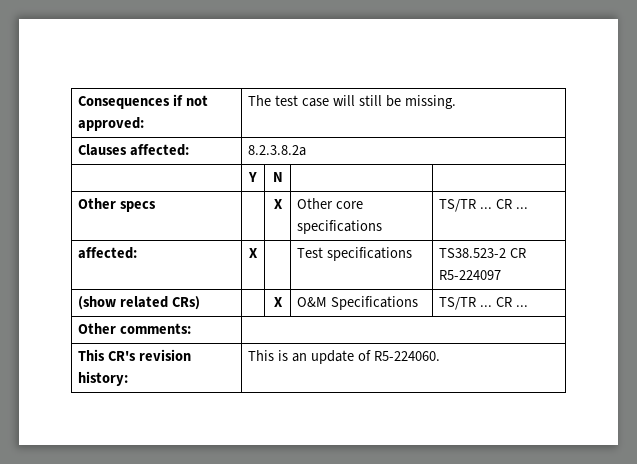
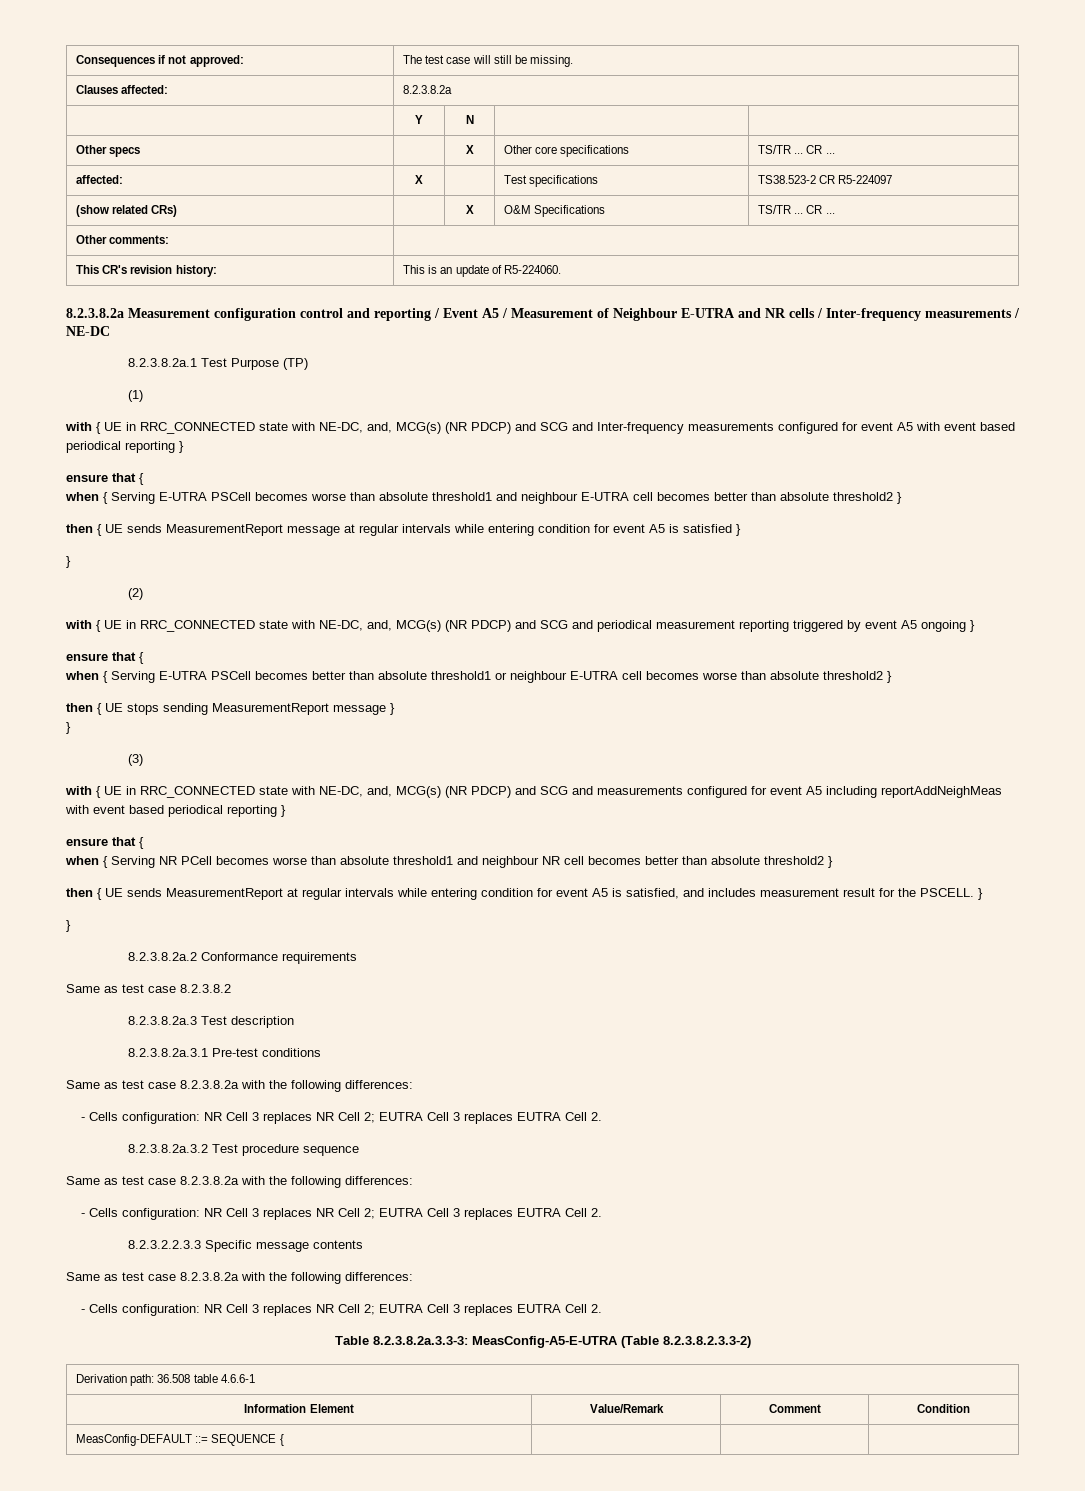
+ 8.2.3.8.2a Measurement configuration control and reporting / Event A5 / Measurement of Neighbour E-UTRA and NR cells / Inter-frequency measurements / NE-DC
+ 8.2.3.8.2a.1 Test Purpose (TP)
+ (1)
+ with { UE in RRC_CONNECTED state with NE-DC, and, MCG(s) (NR PDCP) and SCG and Inter-frequency measurements configured for event A5 with event based periodical reporting }
+ ensure that {
+ when { Serving E-UTRA PSCell becomes worse than absolute threshold1 and neighbour E-UTRA cell becomes better than absolute threshold2 }
+ then { UE sends MeasurementReport message at regular intervals while entering condition for event A5 is satisfied }
+ }
+ (2)
+ with { UE in RRC_CONNECTED state with NE-DC, and, MCG(s) (NR PDCP) and SCG and periodical measurement reporting triggered by event A5 ongoing }
+ ensure that {
+ when { Serving E-UTRA PSCell becomes better than absolute threshold1 or neighbour E-UTRA cell becomes worse than absolute threshold2 }
+ then { UE stops sending MeasurementReport message }
+ }
+ (3)
+ with { UE in RRC_CONNECTED state with NE-DC, and, MCG(s) (NR PDCP) and SCG and measurements configured for event A5 including reportAddNeighMeas with event based periodical reporting }
+ ensure that {
+ when { Serving NR PCell becomes worse than absolute threshold1 and neighbour NR cell becomes better than absolute threshold2 }
+ then { UE sends MeasurementReport at regular intervals while entering condition for event A5 is satisfied, and includes measurement result for the PSCELL. }
+ }
+ 8.2.3.8.2a.2 Conformance requirements
+ Same as test case 8.2.3.8.2
+ 8.2.3.8.2a.3 Test description
+ 8.2.3.8.2a.3.1 Pre-test conditions
+ Same as test case 8.2.3.8.2a with the following differences:
+ - Cells configuration: NR Cell 3 replaces NR Cell 2; EUTRA Cell 3 replaces EUTRA Cell 2.
+ 8.2.3.8.2a.3.2 Test procedure sequence
+ Same as test case 8.2.3.8.2a with the following differences:
+ - Cells configuration: NR Cell 3 replaces NR Cell 2; EUTRA Cell 3 replaces EUTRA Cell 2.
+ 8.2.3.2.2.3.3 Specific message contents
+ Same as test case 8.2.3.8.2a with the following differences:
+ - Cells configuration: NR Cell 3 replaces NR Cell 2; EUTRA Cell 3 replaces EUTRA Cell 2.
+ Table 8.2.3.8.2a.3.3-3: MeasConfig-A5-E-UTRA (Table 8.2.3.8.2.3.3-2)
+ Derivation path: 36.508 table 4.6.6-1
+ Information Element | Value/Remark | Comment | Condition
+ MeasConfig-DEFAULT ::= SEQUENCE { | | |

